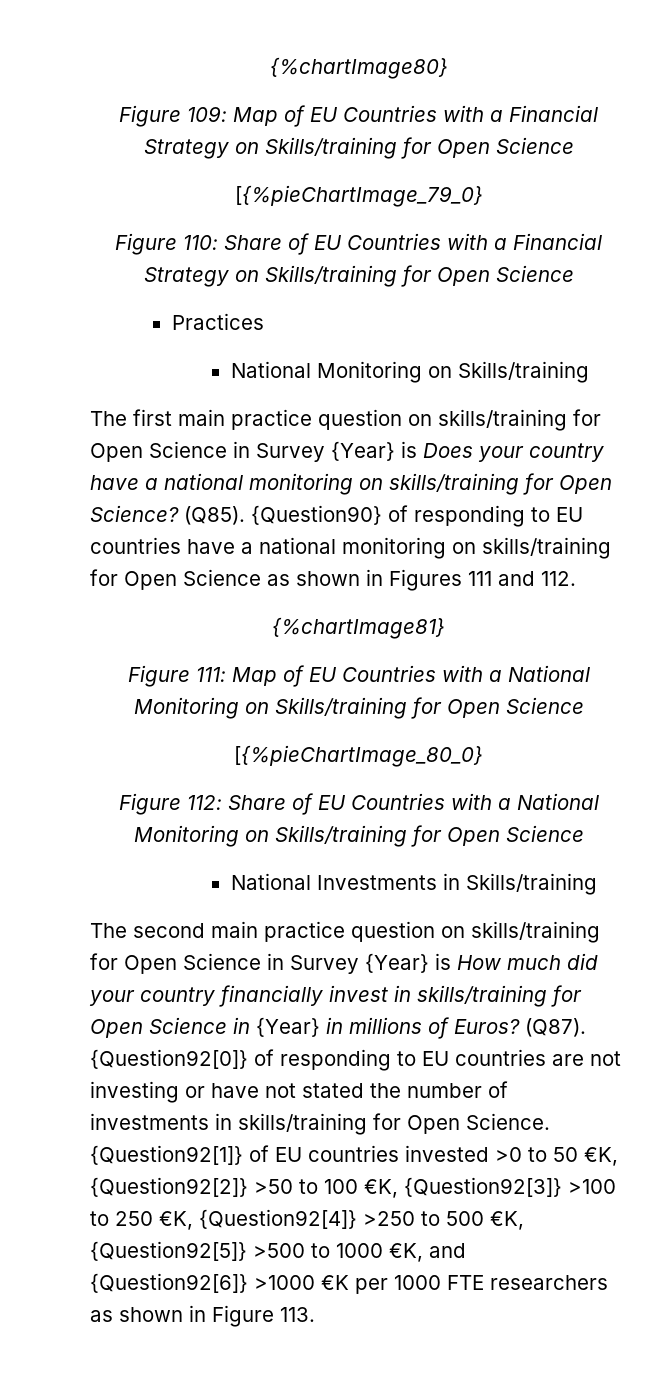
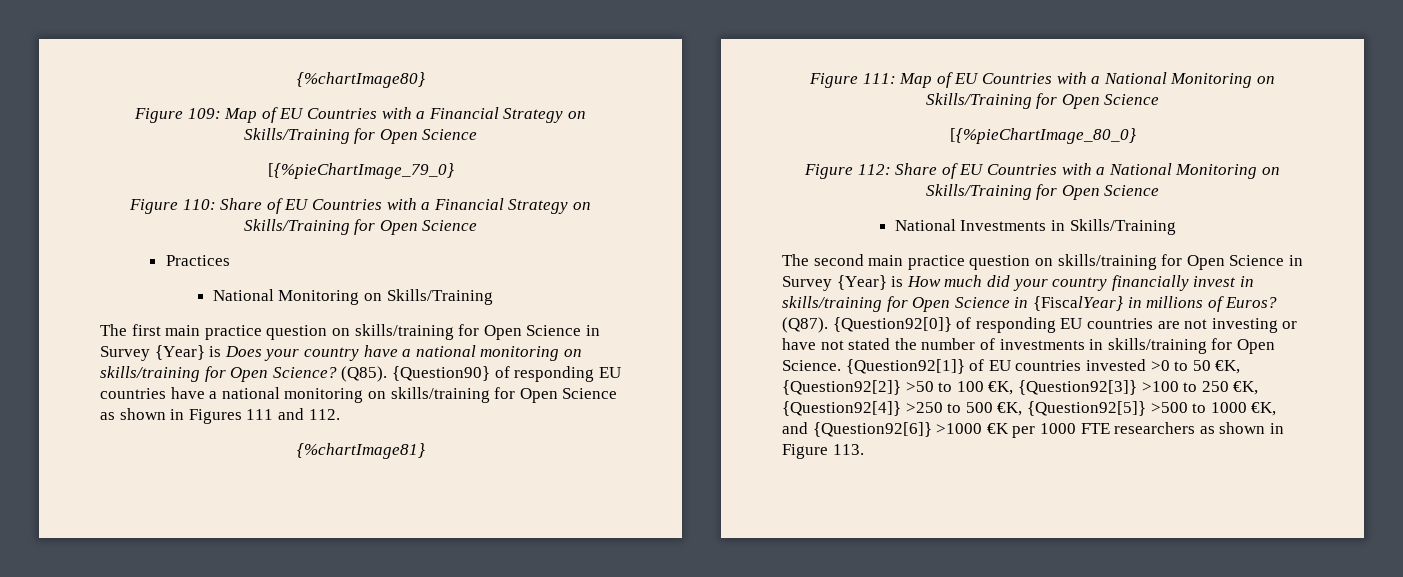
- Figure 109: Map of EU Countries with a Financial Strategy on Skills/training for Open Science
+ Figure 109: Map of EU Countries with a Financial Strategy on Skills/Training for Open Science
- Figure 110: Share of EU Countries with a Financial Strategy on Skills/training for Open Science
+ Figure 110: Share of EU Countries with a Financial Strategy on Skills/Training for Open Science
  Practices
- National Monitoring on Skills/training
+ National Monitoring on Skills/Training
- {Question90} of responding to EU countries have a national monitoring on skills/training for Open Science as shown in Figures 111 and 112.
+ {Question90} of responding EU countries have a national monitoring on skills/training for Open Science as shown in Figures 111 and 112.
- Figure 111: Map of EU Countries with a National Monitoring on Skills/training for Open Science
+ Figure 111: Map of EU Countries with a National Monitoring on Skills/Training for Open Science
- Figure 112: Share of EU Countries with a National Monitoring on Skills/training for Open Science
+ Figure 112: Share of EU Countries with a National Monitoring on Skills/Training for Open Science
- National Investments in Skills/training
+ National Investments in Skills/Training
- The second main practice question on skills/training for Open Science in Survey {Year} is How much did your country financially invest in skills/training for Open Science in {Year} in millions of Euros?
+ The second main practice question on skills/training for Open Science in Survey {Year} is How much did your country financially invest in skills/training for Open Science in {FiscalYear} in millions of Euros?
- {Question92[0]} of responding to EU countries are not investing or have not stated the number of investments in skills/training for Open Science.
+ {Question92[0]} of responding EU countries are not investing or have not stated the number of investments in skills/training for Open Science.

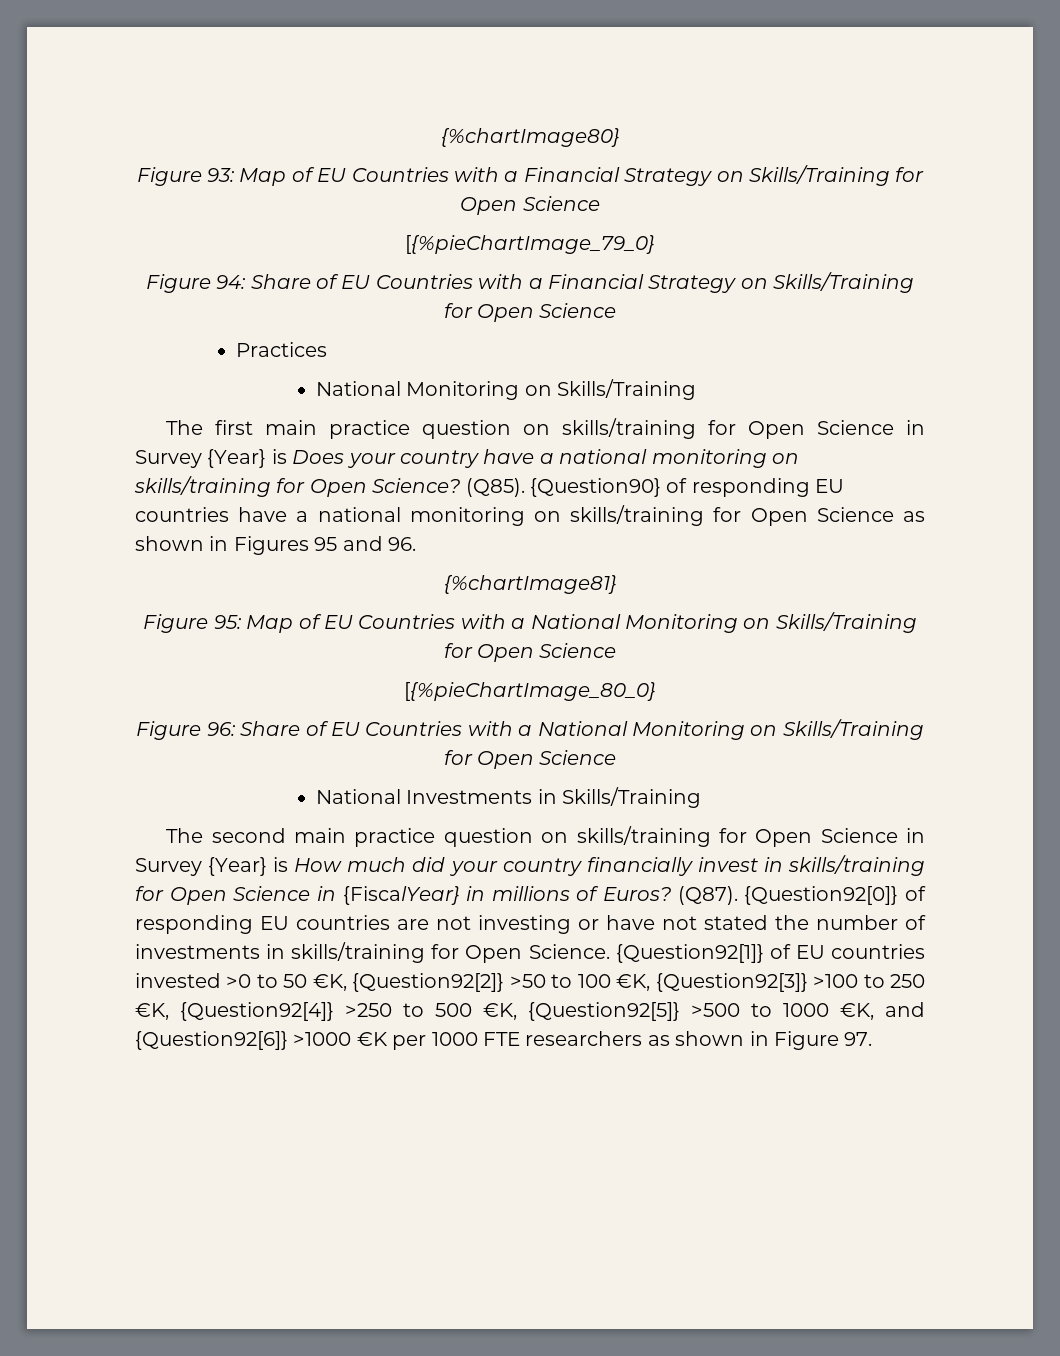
- Figure 109: Map of EU Countries with a Financial Strategy on Skills/Training for Open Science
+ Figure 93: Map of EU Countries with a Financial Strategy on Skills/Training for Open Science
- Figure 110: Share of EU Countries with a Financial Strategy on Skills/Training for Open Science
+ Figure 94: Share of EU Countries with a Financial Strategy on Skills/Training for Open Science
- {Question90} of responding EU countries have a national monitoring on skills/training for Open Science as shown in Figures 111 and 112.
+ {Question90} of responding EU countries have a national monitoring on skills/training for Open Science as shown in Figures 95 and 96.
- Figure 111: Map of EU Countries with a National Monitoring on Skills/Training for Open Science
+ Figure 95: Map of EU Countries with a National Monitoring on Skills/Training for Open Science
- Figure 112: Share of EU Countries with a National Monitoring on Skills/Training for Open Science
+ Figure 96: Share of EU Countries with a National Monitoring on Skills/Training for Open Science
- {Question92[1]} of EU countries invested >0 to 50 €K, {Question92[2]} >50 to 100 €K, {Question92[3]} >100 to 250 €K, {Question92[4]} >250 to 500 €K, {Question92[5]} >500 to 1000 €K, and {Question92[6]} >1000 €K per 1000 FTE researchers as shown in Figure 113.
+ {Question92[1]} of EU countries invested >0 to 50 €K, {Question92[2]} >50 to 100 €K, {Question92[3]} >100 to 250 €K, {Question92[4]} >250 to 500 €K, {Question92[5]} >500 to 1000 €K, and {Question92[6]} >1000 €K per 1000 FTE researchers as shown in Figure 97.

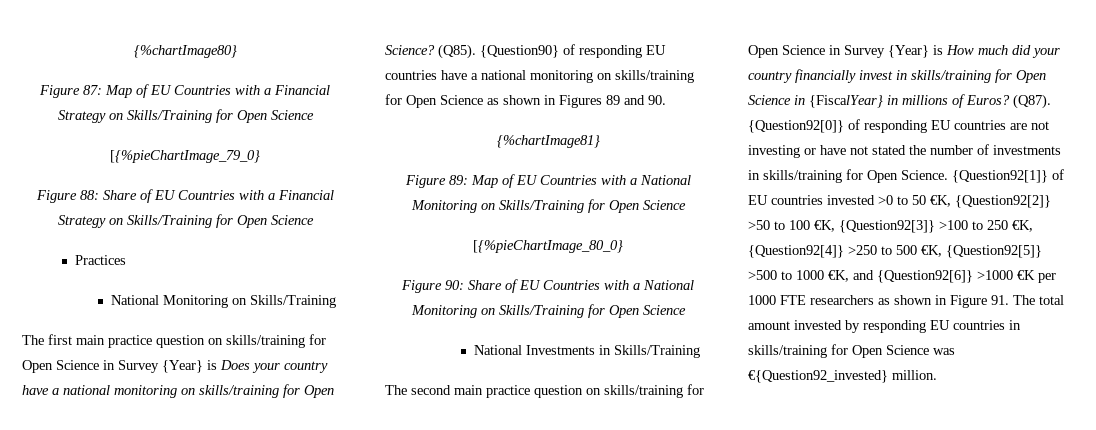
- Figure 93: Map of EU Countries with a Financial Strategy on Skills/Training for Open Science
+ Figure 87: Map of EU Countries with a Financial Strategy on Skills/Training for Open Science
- Figure 94: Share of EU Countries with a Financial Strategy on Skills/Training for Open Science
+ Figure 88: Share of EU Countries with a Financial Strategy on Skills/Training for Open Science
- {Question90} of responding EU countries have a national monitoring on skills/training for Open Science as shown in Figures 95 and 96.
+ {Question90} of responding EU countries have a national monitoring on skills/training for Open Science as shown in Figures 89 and 90.
- Figure 95: Map of EU Countries with a National Monitoring on Skills/Training for Open Science
+ Figure 89: Map of EU Countries with a National Monitoring on Skills/Training for Open Science
- Figure 96: Share of EU Countries with a National Monitoring on Skills/Training for Open Science
+ Figure 90: Share of EU Countries with a National Monitoring on Skills/Training for Open Science
- {Question92[1]} of EU countries invested >0 to 50 €K, {Question92[2]} >50 to 100 €K, {Question92[3]} >100 to 250 €K, {Question92[4]} >250 to 500 €K, {Question92[5]} >500 to 1000 €K, and {Question92[6]} >1000 €K per 1000 FTE researchers as shown in Figure 97.
+ {Question92[1]} of EU countries invested >0 to 50 €K, {Question92[2]} >50 to 100 €K, {Question92[3]} >100 to 250 €K, {Question92[4]} >250 to 500 €K, {Question92[5]} >500 to 1000 €K, and {Question92[6]} >1000 €K per 1000 FTE researchers as shown in Figure 91. The total amount invested by responding EU countries in skills/training for Open Science was €{Question92_invested} million.

